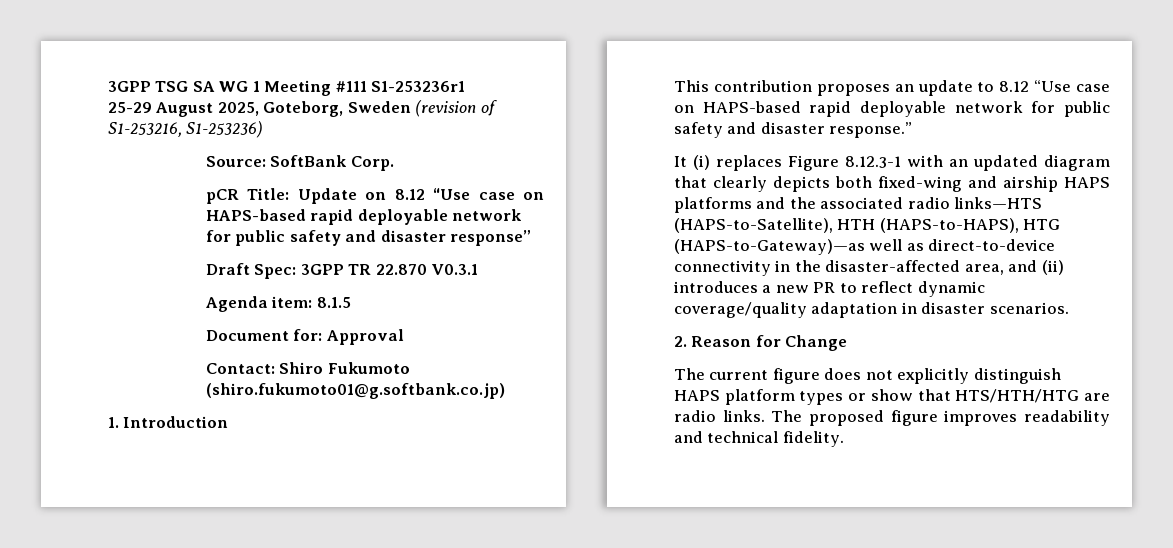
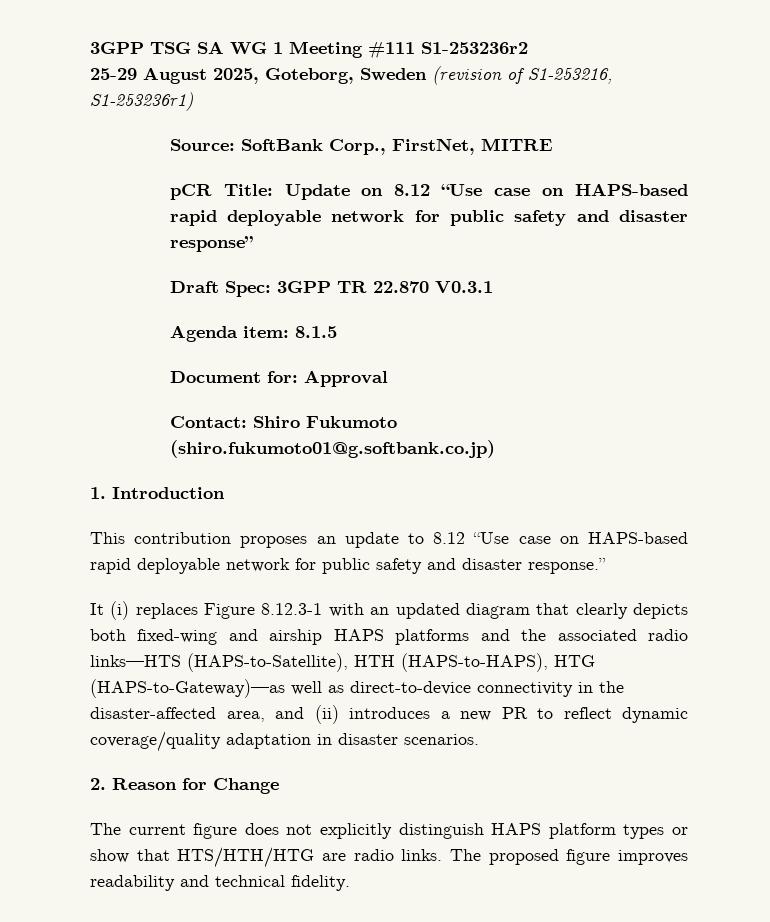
- 3GPP TSG SA WG 1 Meeting #111 S1-253236r1
+ 3GPP TSG SA WG 1 Meeting #111 S1-253236r2
- 25-29 August 2025, Goteborg, Sweden (revision of S1-253216, S1-253236)
+ 25-29 August 2025, Goteborg, Sweden (revision of S1-253216, S1-253236r1)
- Source: SoftBank Corp.
+ Source: SoftBank Corp., FirstNet, MITRE

